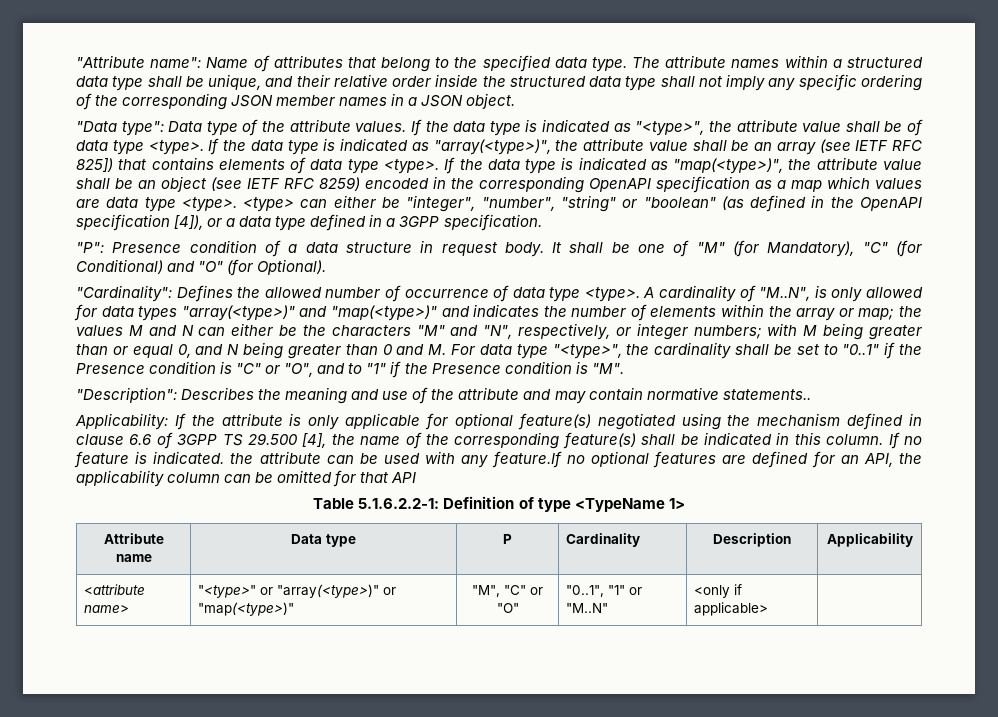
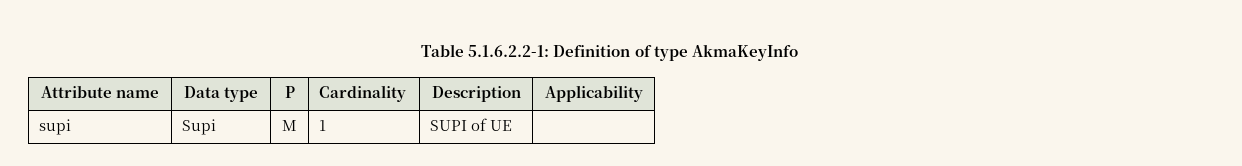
- "Attribute name": Name of attributes that belong to the specified data type. The attribute names within a structured data type shall be unique, and their relative order inside the structured data type shall not imply any specific ordering of the corresponding JSON member names in a JSON object.
- "Data type": Data type of the attribute values. If the data type is indicated as "<type>", the attribute value shall be of data type <type>. If the data type is indicated as "array(<type>)", the attribute value shall be an array (see IETF RFC 825]) that contains elements of data type <type>. If the data type is indicated as "map(<type>)", the attribute value shall be an object (see IETF RFC 8259) encoded in the corresponding OpenAPI specification as a map which values are data type <type>. <type> can either be "integer", "number", "string" or "boolean" (as defined in the OpenAPI specification [4]), or a data type defined in a 3GPP specification.
- "P": Presence condition of a data structure in request body. It shall be one of "M" (for Mandatory), "C" (for Conditional) and "O" (for Optional).
- "Cardinality": Defines the allowed number of occurrence of data type <type>. A cardinality of "M..N", is only allowed for data types "array(<type>)" and "map(<type>)" and indicates the number of elements within the array or map; the values M and N can either be the characters "M" and "N", respectively, or integer numbers; with M being greater than or equal 0, and N being greater than 0 and M. For data type "<type>", the cardinality shall be set to "0..1" if the Presence condition is "C" or "O", and to "1" if the Presence condition is "M".
- "Description": Describes the meaning and use of the attribute and may contain normative statements..
- Applicability: If the attribute is only applicable for optional feature(s) negotiated using the mechanism defined in clause 6.6 of 3GPP TS 29.500 [4], the name of the corresponding feature(s) shall be indicated in this column. If no feature is indicated. the attribute can be used with any feature.If no optional features are defined for an API, the applicability column can be omitted for that API
- Table 5.1.6.2.2-1: Definition of type <TypeName 1>
+ Table 5.1.6.2.2-1: Definition of type AkmaKeyInfo
- <attribute name> | "<type>" or "array(<type>)" or "map(<type>)" | "M", "C" or "O" | "0..1", "1" or "M..N" | <only if applicable> |
+ supi | Supi | M | 1 | SUPI of UE |

